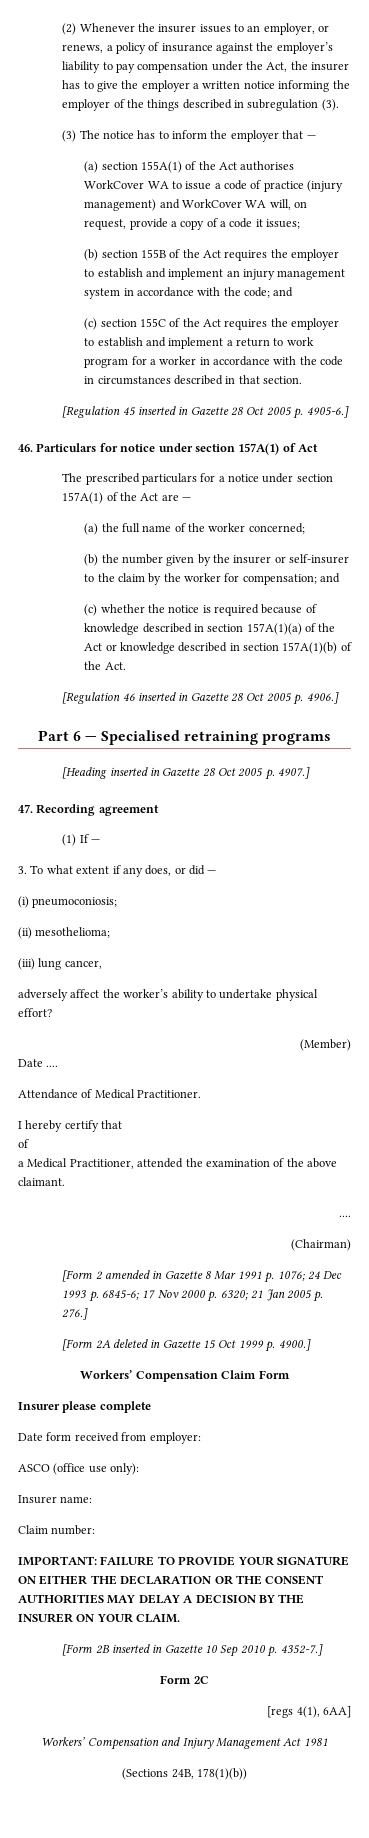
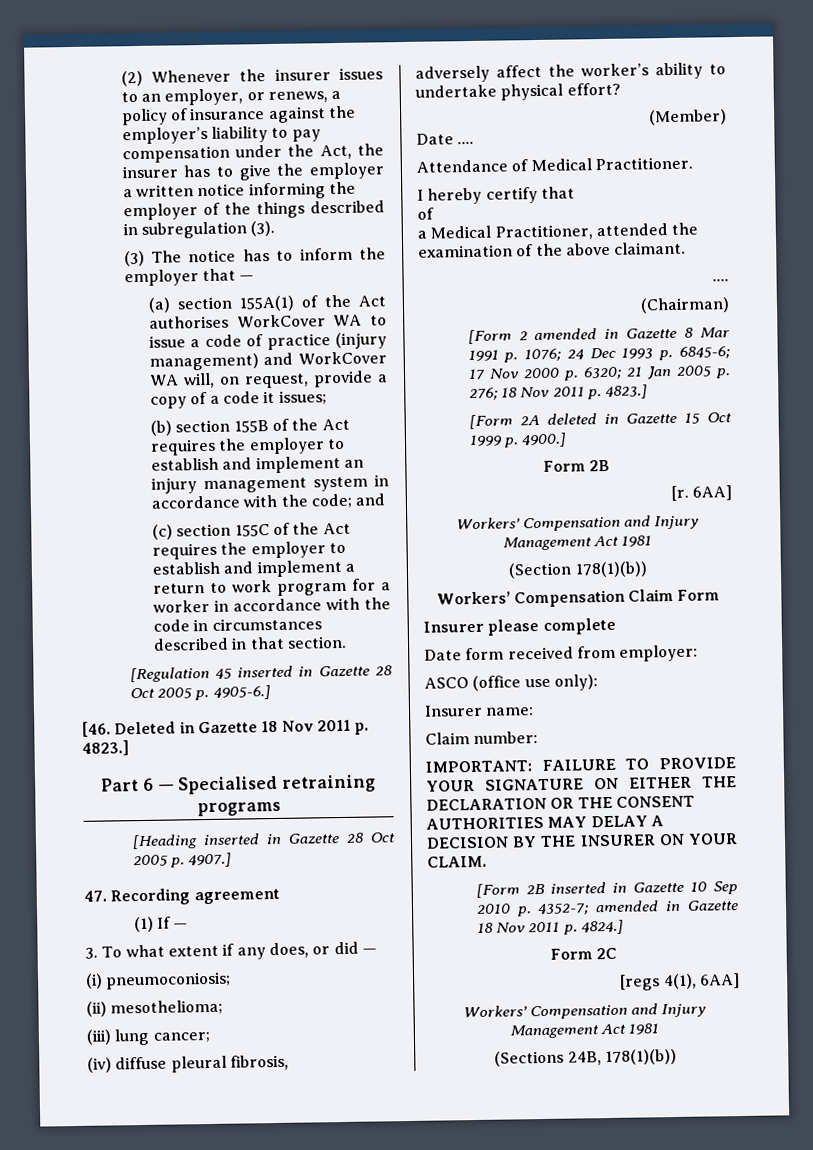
- 46. Particulars for notice under section 157A(1) of Act
- The prescribed particulars for a notice under section 157A(1) of the Act are —
- (a) the full name of the worker concerned;
- (b) the number given by the insurer or self-insurer to the claim by the worker for compensation; and
- (c) whether the notice is required because of knowledge described in section 157A(1)(a) of the Act or knowledge described in section 157A(1)(b) of the Act.
- [Regulation 46 inserted in Gazette 28 Oct 2005 p. 4906.]
+ [46. Deleted in Gazette 18 Nov 2011 p. 4823.]
- (iii) lung cancer,
+ (iii) lung cancer;
+ (iv) diffuse pleural fibrosis,
- [Form 2 amended in Gazette 8 Mar 1991 p. 1076; 24 Dec 1993 p. 6845-6; 17 Nov 2000 p. 6320; 21 Jan 2005 p. 276.]
+ [Form 2 amended in Gazette 8 Mar 1991 p. 1076; 24 Dec 1993 p. 6845-6; 17 Nov 2000 p. 6320; 21 Jan 2005 p. 276; 18 Nov 2011 p. 4823.]
+ Form 2B
+ [r. 6AA]
+ Workers’ Compensation and Injury Management Act 1981
+ (Section 178(1)(b))
- [Form 2B inserted in Gazette 10 Sep 2010 p. 4352-7.]
+ [Form 2B inserted in Gazette 10 Sep 2010 p. 4352-7; amended in Gazette 18 Nov 2011 p. 4824.]

